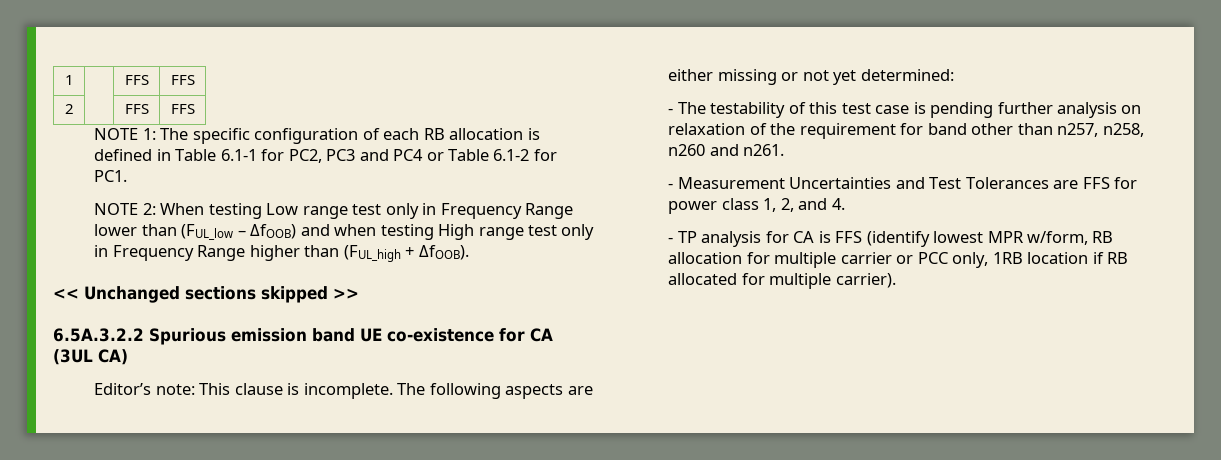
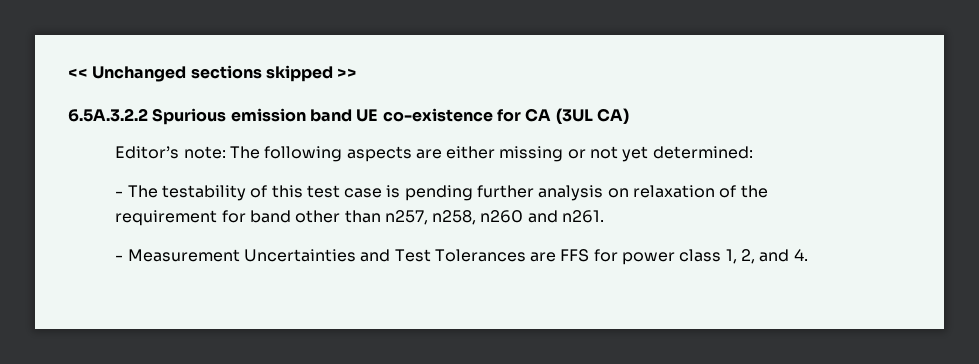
- 1 | | FFS | FFS
- 2 | | FFS | FFS
- NOTE 1: The specific configuration of each RB allocation is defined in Table 6.1-1 for PC2, PC3 and PC4 or Table 6.1-2 for PC1.
- NOTE 2: When testing Low range test only in Frequency Range lower than (FUL_low – ΔfOOB) and when testing High range test only in Frequency Range higher than (FUL_high + ΔfOOB).
- Editor’s note: This clause is incomplete. The following aspects are either missing or not yet determined:
+ Editor’s note: The following aspects are either missing or not yet determined:
- - TP analysis for CA is FFS (identify lowest MPR w/form, RB allocation for multiple carrier or PCC only, 1RB location if RB allocated for multiple carrier).

